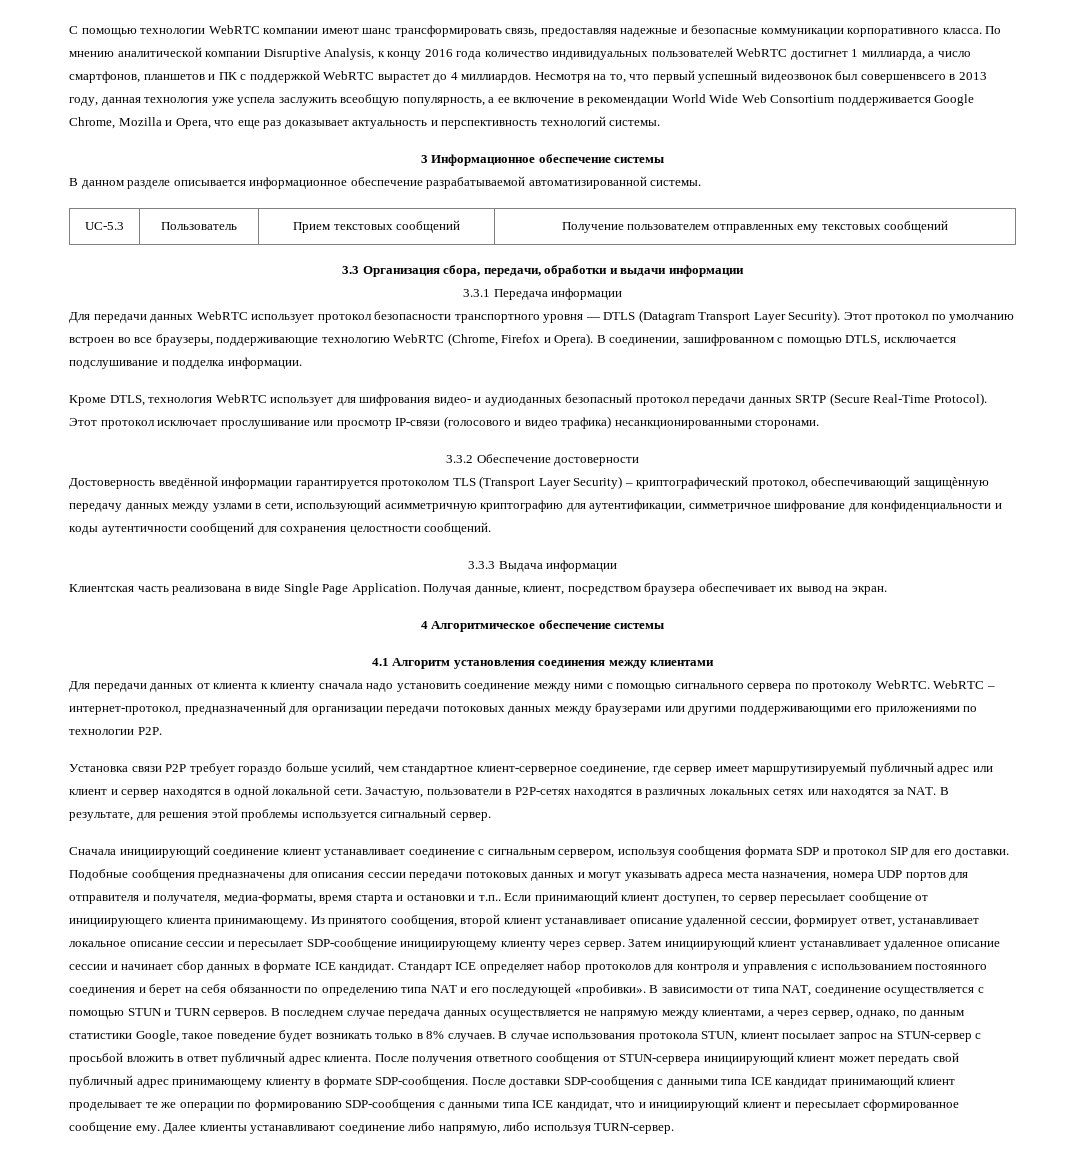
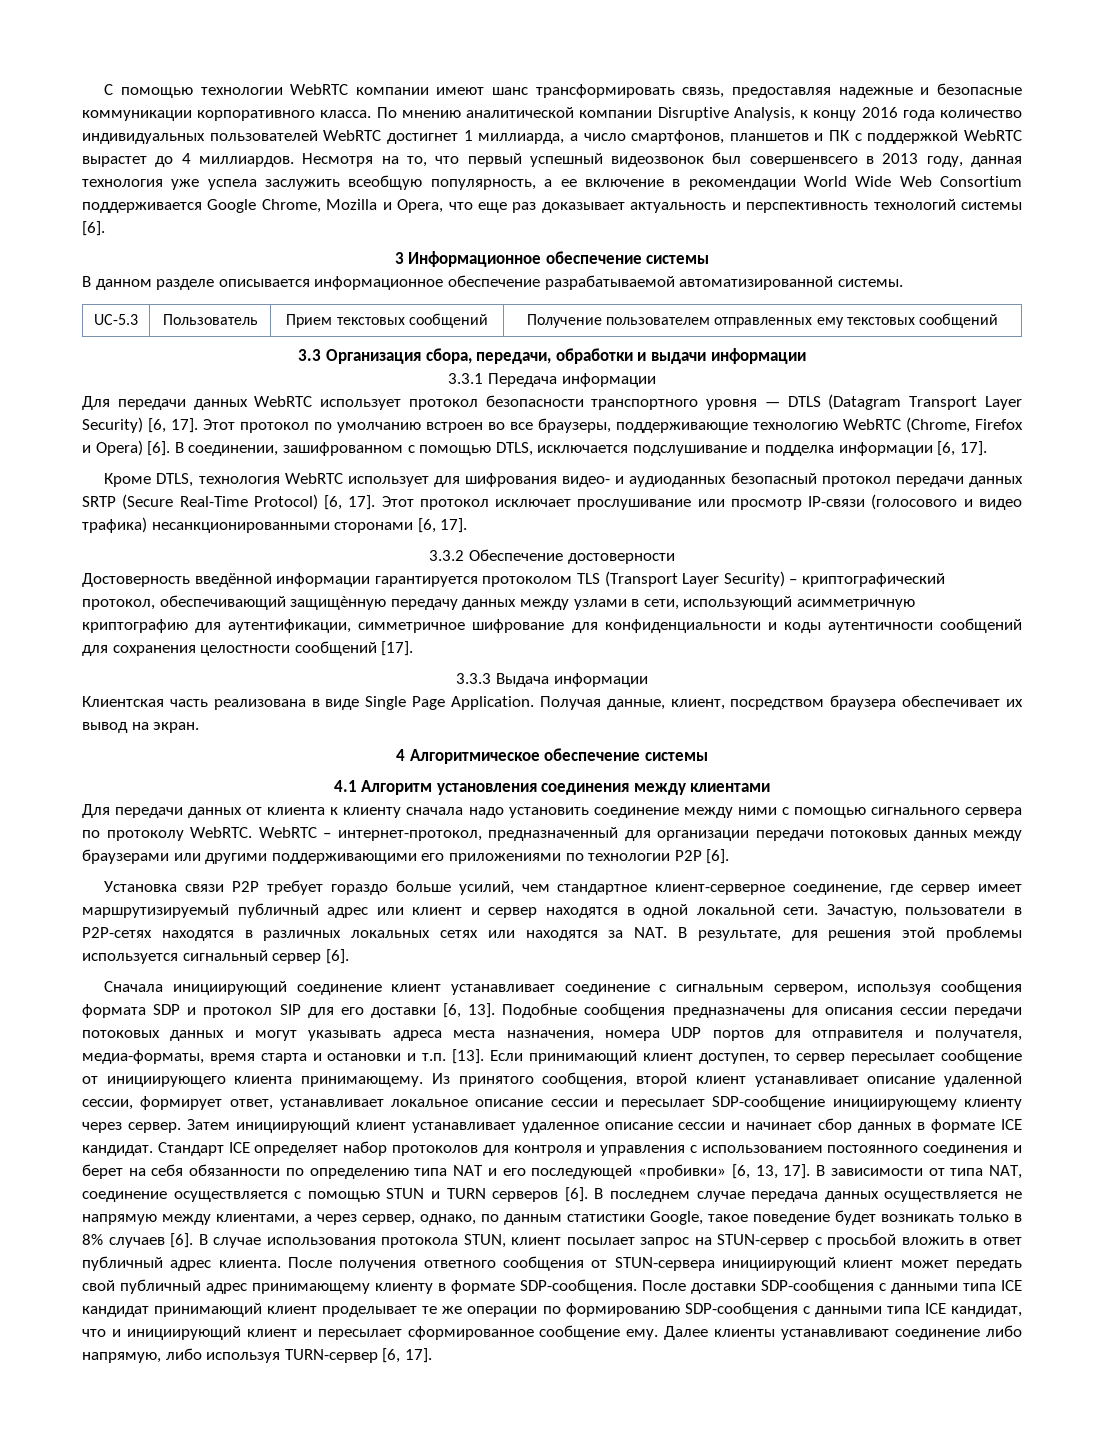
- Несмотря на то, что первый успешный видеозвонок был совершенвсего в 2013 году, данная технология уже успела заслужить всеобщую популярность, а ее включение в рекомендации World Wide Web Consortium поддерживается Google Chrome, Mozilla и Opera, что еще раз доказывает актуальность и перспективность технологий системы.
+ Несмотря на то, что первый успешный видеозвонок был совершенвсего в 2013 году, данная технология уже успела заслужить всеобщую популярность, а ее включение в рекомендации World Wide Web Consortium поддерживается Google Chrome, Mozilla и Opera, что еще раз доказывает актуальность и перспективность технологий системы [6].
- Для передачи данных WebRTC использует протокол безопасности транспортного уровня — DTLS (Datagram Transport Layer Security).
+ Для передачи данных WebRTC использует протокол безопасности транспортного уровня — DTLS (Datagram Transport Layer Security) [6, 17].
- Этот протокол по умолчанию встроен во все браузеры, поддерживающие технологию WebRTC (Chrome, Firefox и Opera).
+ Этот протокол по умолчанию встроен во все браузеры, поддерживающие технологию WebRTC (Chrome, Firefox и Opera) [6].
- В соединении, зашифрованном с помощью DTLS, исключается подслушивание и подделка информации.
+ В соединении, зашифрованном с помощью DTLS, исключается подслушивание и подделка информации [6, 17].
- Кроме DTLS, технология WebRTC использует для шифрования видео- и аудиоданных безопасный протокол передачи данных SRTP (Secure Real-Time Protocol).
+ Кроме DTLS, технология WebRTC использует для шифрования видео- и аудиоданных безопасный протокол передачи данных SRTP (Secure Real-Time Protocol) [6, 17].
- Этот протокол исключает прослушивание или просмотр IP-связи (голосового и видео трафика) несанкционированными сторонами.
+ Этот протокол исключает прослушивание или просмотр IP-связи (голосового и видео трафика) несанкционированными сторонами [6, 17].
- Достоверность введённой информации гарантируется протоколом TLS (Transport Layer Security) – криптографический протокол, обеспечивающий защищѐнную передачу данных между узлами в сети, использующий асимметричную криптографию для аутентификации, симметричное шифрование для конфиденциальности и коды аутентичности сообщений для сохранения целостности сообщений.
+ Достоверность введённой информации гарантируется протоколом TLS (Transport Layer Security) – криптографический протокол, обеспечивающий защищѐнную передачу данных между узлами в сети, использующий асимметричную криптографию для аутентификации, симметричное шифрование для конфиденциальности и коды аутентичности сообщений для сохранения целостности сообщений [17].
- WebRTC – интернет-протокол, предназначенный для организации передачи потоковых данных между браузерами или другими поддерживающими его приложениями по технологии P2P.
+ WebRTC – интернет-протокол, предназначенный для организации передачи потоковых данных между браузерами или другими поддерживающими его приложениями по технологии P2P [6].
- Зачастую, пользователи в P2P-сетях находятся в различных локальных сетях или находятся за NAT. В результате, для решения этой проблемы используется сигнальный сервер.
+ Зачастую, пользователи в P2P-сетях находятся в различных локальных сетях или находятся за NAT. В результате, для решения этой проблемы используется сигнальный сервер [6].
- Сначала инициирующий соединение клиент устанавливает соединение с сигнальным сервером, используя сообщения формата SDP и протокол SIP для его доставки.
+ Сначала инициирующий соединение клиент устанавливает соединение с сигнальным сервером, используя сообщения формата SDP и протокол SIP для его доставки [6, 13].
- Подобные сообщения предназначены для описания сессии передачи потоковых данных и могут указывать адреса места назначения, номера UDP портов для отправителя и получателя, медиа-форматы, время старта и остановки и т.п..
+ Подобные сообщения предназначены для описания сессии передачи потоковых данных и могут указывать адреса места назначения, номера UDP портов для отправителя и получателя, медиа-форматы, время старта и остановки и т.п. [13].
- Стандарт ICE определяет набор протоколов для контроля и управления с использованием постоянного соединения и берет на себя обязанности по определению типа NAT и его последующей «пробивки».
+ Стандарт ICE определяет набор протоколов для контроля и управления с использованием постоянного соединения и берет на себя обязанности по определению типа NAT и его последующей «пробивки» [6, 13, 17].
- В зависимости от типа NAT, соединение осуществляется с помощью STUN и TURN серверов.
+ В зависимости от типа NAT, соединение осуществляется с помощью STUN и TURN серверов [6].
- В последнем случае передача данных осуществляется не напрямую между клиентами, а через сервер, однако, по данным статистики Google, такое поведение будет возникать только в 8% случаев.
+ В последнем случае передача данных осуществляется не напрямую между клиентами, а через сервер, однако, по данным статистики Google, такое поведение будет возникать только в 8% случаев [6].
- Далее клиенты устанавливают соединение либо напрямую, либо используя TURN-сервер.
+ Далее клиенты устанавливают соединение либо напрямую, либо используя TURN-сервер [6, 17].

